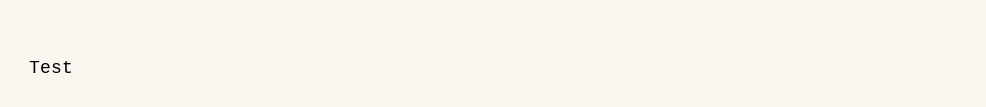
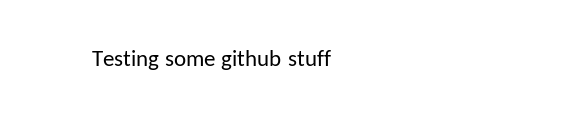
- Test
+ Testing some github stuff

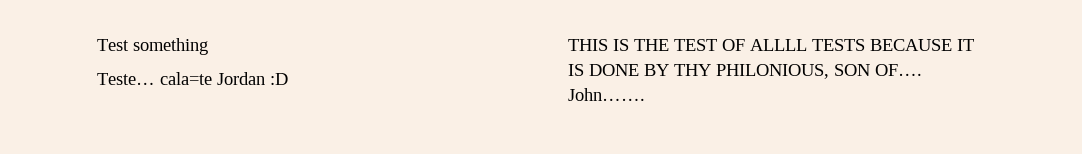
- Testing some github stuff
+ Test something
+ Teste… cala=te Jordan :D
+ THIS IS THE TEST OF ALLLL TESTS BECAUSE IT IS DONE BY THY PHILONIOUS, SON OF…. John…….

